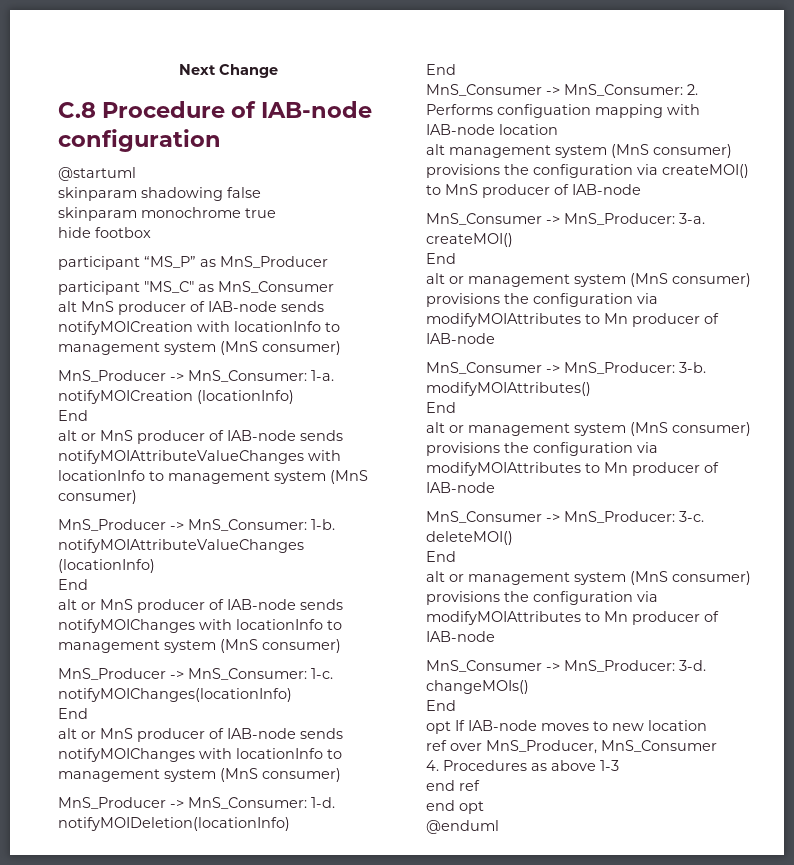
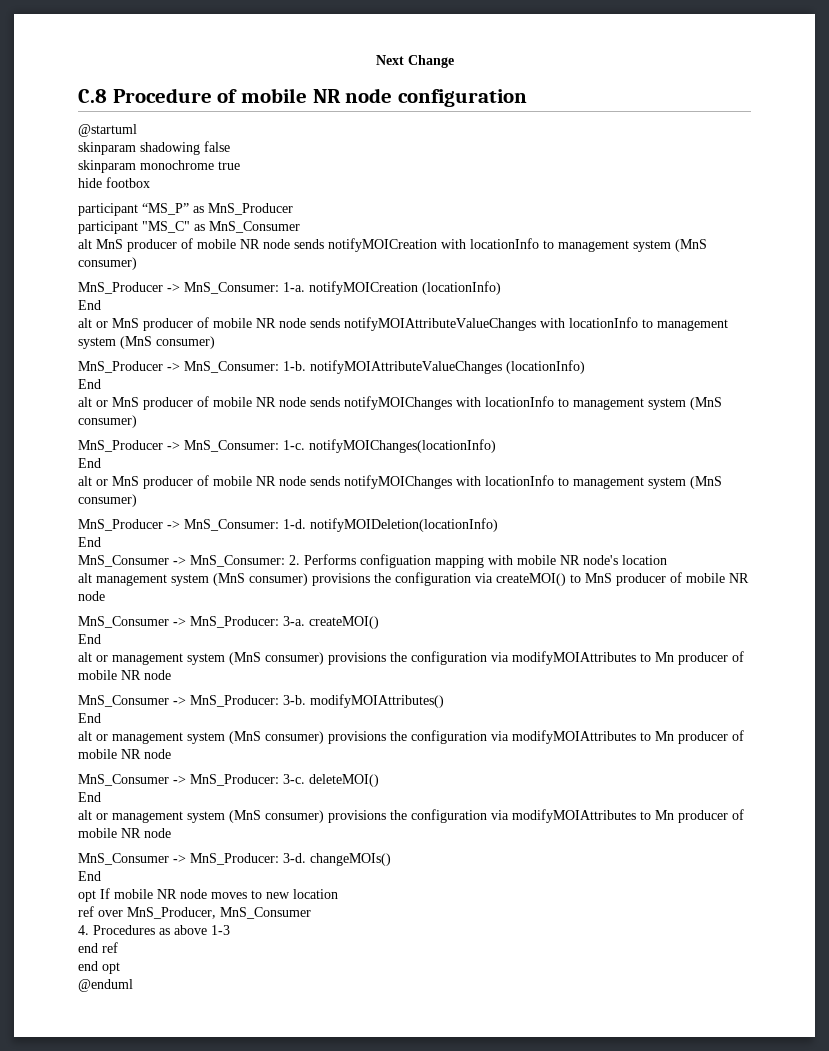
- C.8 Procedure of IAB-node configuration
+ C.8 Procedure of mobile NR node configuration
- alt MnS producer of IAB-node sends notifyMOICreation with locationInfo to management system (MnS consumer)
+ alt MnS producer of mobile NR node sends notifyMOICreation with locationInfo to management system (MnS consumer)
- alt or MnS producer of IAB-node sends notifyMOIAttributeValueChanges with locationInfo to management system (MnS consumer)
+ alt or MnS producer of mobile NR node sends notifyMOIAttributeValueChanges with locationInfo to management system (MnS consumer)
  MnS_Producer -> MnS_Consumer: 1-b. notifyMOIAttributeValueChanges (locationInfo)
  End
- alt or MnS producer of IAB-node sends notifyMOIChanges with locationInfo to management system (MnS consumer)
+ alt or MnS producer of mobile NR node sends notifyMOIChanges with locationInfo to management system (MnS consumer)
  MnS_Producer -> MnS_Consumer: 1-c. notifyMOIChanges(locationInfo)
  End
- alt or MnS producer of IAB-node sends notifyMOIChanges with locationInfo to management system (MnS consumer)
+ alt or MnS producer of mobile NR node sends notifyMOIChanges with locationInfo to management system (MnS consumer)
- MnS_Consumer -> MnS_Consumer: 2. Performs configuation mapping with IAB-node location
+ MnS_Consumer -> MnS_Consumer: 2. Performs configuation mapping with mobile NR node's location
- alt management system (MnS consumer) provisions the configuration via createMOI() to MnS producer of IAB-node
+ alt management system (MnS consumer) provisions the configuration via createMOI() to MnS producer of mobile NR node
  MnS_Consumer -> MnS_Producer: 3-a. createMOI()
  End
- alt or management system (MnS consumer) provisions the configuration via modifyMOIAttributes to Mn producer of IAB-node
+ alt or management system (MnS consumer) provisions the configuration via modifyMOIAttributes to Mn producer of mobile NR node
  MnS_Consumer -> MnS_Producer: 3-b. modifyMOIAttributes()
  End
- alt or management system (MnS consumer) provisions the configuration via modifyMOIAttributes to Mn producer of IAB-node
+ alt or management system (MnS consumer) provisions the configuration via modifyMOIAttributes to Mn producer of mobile NR node
  MnS_Consumer -> MnS_Producer: 3-c. deleteMOI()
  End
- alt or management system (MnS consumer) provisions the configuration via modifyMOIAttributes to Mn producer of IAB-node
+ alt or management system (MnS consumer) provisions the configuration via modifyMOIAttributes to Mn producer of mobile NR node
- opt If IAB-node moves to new location
+ opt If mobile NR node moves to new location

